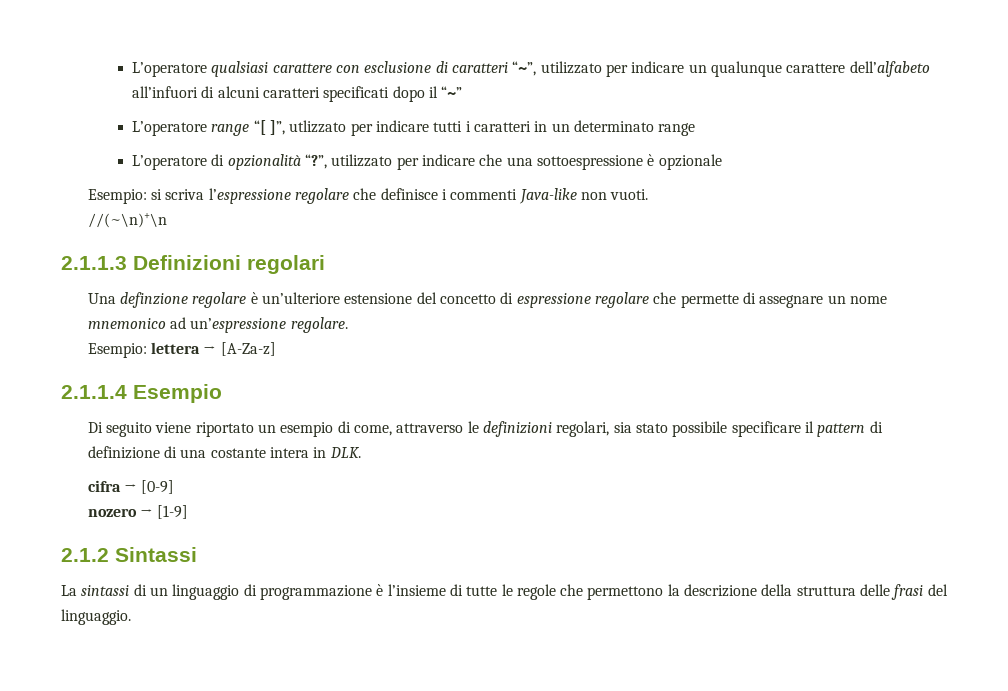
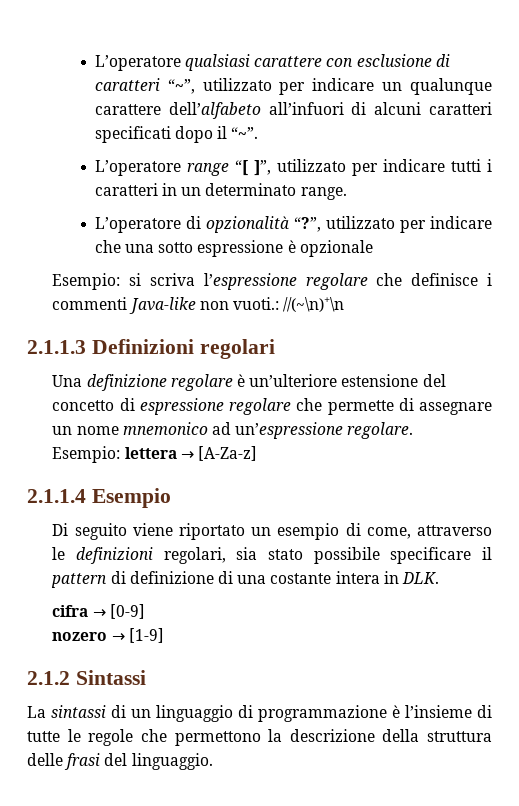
- L’operatore qualsiasi carattere con esclusione di caratteri “~”, utilizzato per indicare un qualunque carattere dell’alfabeto all’infuori di alcuni caratteri specificati dopo il “~”
+ L’operatore qualsiasi carattere con esclusione di caratteri “~”, utilizzato per indicare un qualunque carattere dell’alfabeto all’infuori di alcuni caratteri specificati dopo il “~”.
- L’operatore range “[ ]”, utlizzato per indicare tutti i caratteri in un determinato range
+ L’operatore range “[ ]”, utilizzato per indicare tutti i caratteri in un determinato range.
- L’operatore di opzionalità “?”, utilizzato per indicare che una sottoespressione è opzionale
+ L’operatore di opzionalità “?”, utilizzato per indicare che una sotto espressione è opzionale
- Esempio: si scriva l’espressione regolare che definisce i commenti Java-like non vuoti.
- //(~\n)+\n
+ Esempio: si scriva l’espressione regolare che definisce i commenti Java-like non vuoti.: //(~\n)+\n
- Una definzione regolare è un’ulteriore estensione del concetto di espressione regolare che permette di assegnare un nome mnemonico ad un’espressione regolare.
+ Una definizione regolare è un’ulteriore estensione del concetto di espressione regolare che permette di assegnare un nome mnemonico ad un’espressione regolare.

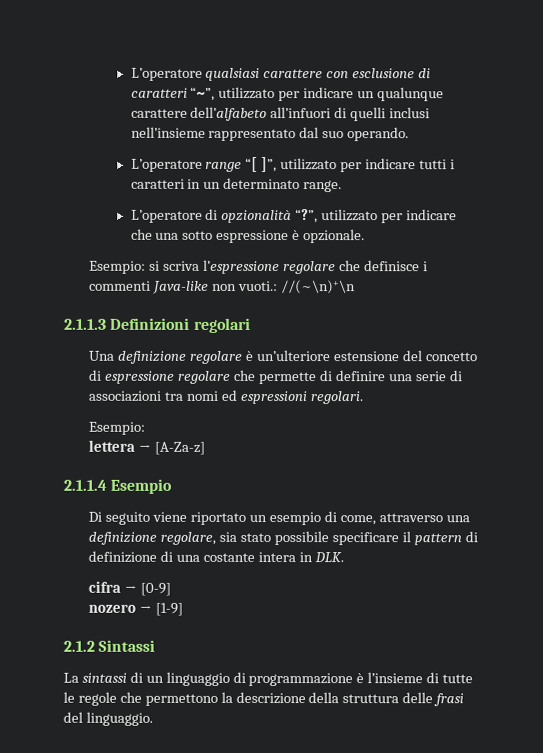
- L’operatore qualsiasi carattere con esclusione di caratteri “~”, utilizzato per indicare un qualunque carattere dell’alfabeto all’infuori di alcuni caratteri specificati dopo il “~”.
+ L’operatore qualsiasi carattere con esclusione di caratteri “~”, utilizzato per indicare un qualunque carattere dell’alfabeto all’infuori di quelli inclusi nell’insieme rappresentato dal suo operando.
- L’operatore di opzionalità “?”, utilizzato per indicare che una sotto espressione è opzionale
+ L’operatore di opzionalità “?”, utilizzato per indicare che una sotto espressione è opzionale.
- Una definizione regolare è un’ulteriore estensione del concetto di espressione regolare che permette di assegnare un nome mnemonico ad un’espressione regolare.
- Esempio: lettera → [A-Za-z]
+ Una definizione regolare è un’ulteriore estensione del concetto di espressione regolare che permette di definire una serie di associazioni tra nomi ed espressioni regolari.
+ Esempio:
+ lettera → [A-Za-z]
- Di seguito viene riportato un esempio di come, attraverso le definizioni regolari, sia stato possibile specificare il pattern di definizione di una costante intera in DLK.
+ Di seguito viene riportato un esempio di come, attraverso una definizione regolare, sia stato possibile specificare il pattern di definizione di una costante intera in DLK.

